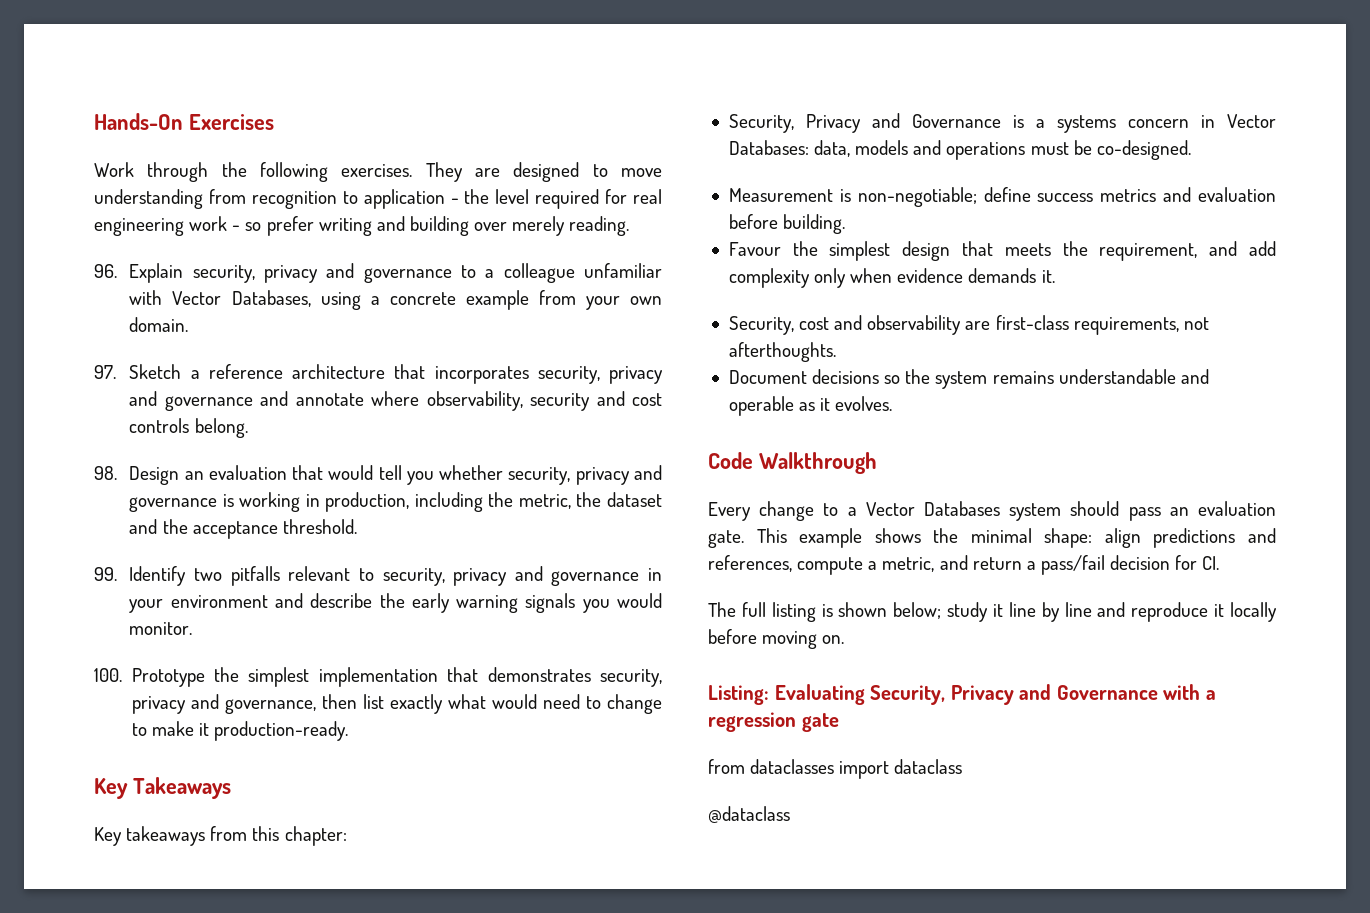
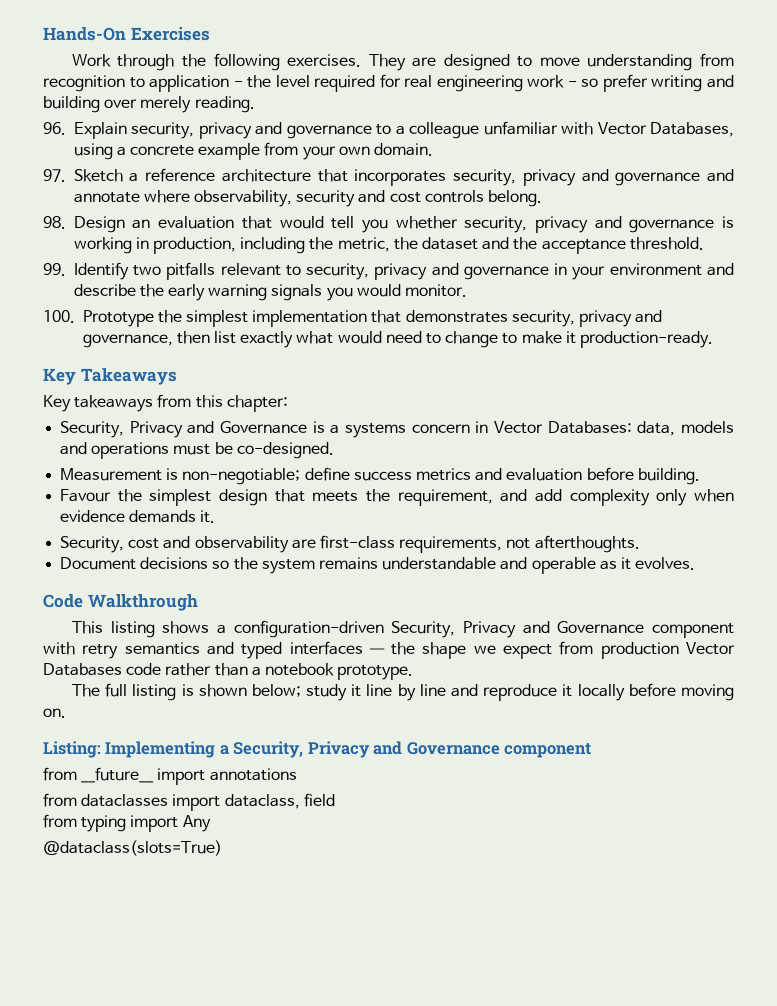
- Every change to a Vector Databases system should pass an evaluation gate. This example shows the minimal shape: align predictions and references, compute a metric, and return a pass/fail decision for CI.
+ This listing shows a configuration-driven Security, Privacy and Governance component with retry semantics and typed interfaces — the shape we expect from production Vector Databases code rather than a notebook prototype.
- Listing: Evaluating Security, Privacy and Governance with a regression gate
- from dataclasses import dataclass
- @dataclass
+ Listing: Implementing a Security, Privacy and Governance component
+ from __future__ import annotations
+ from dataclasses import dataclass, field
+ from typing import Any
+ @dataclass(slots=True)

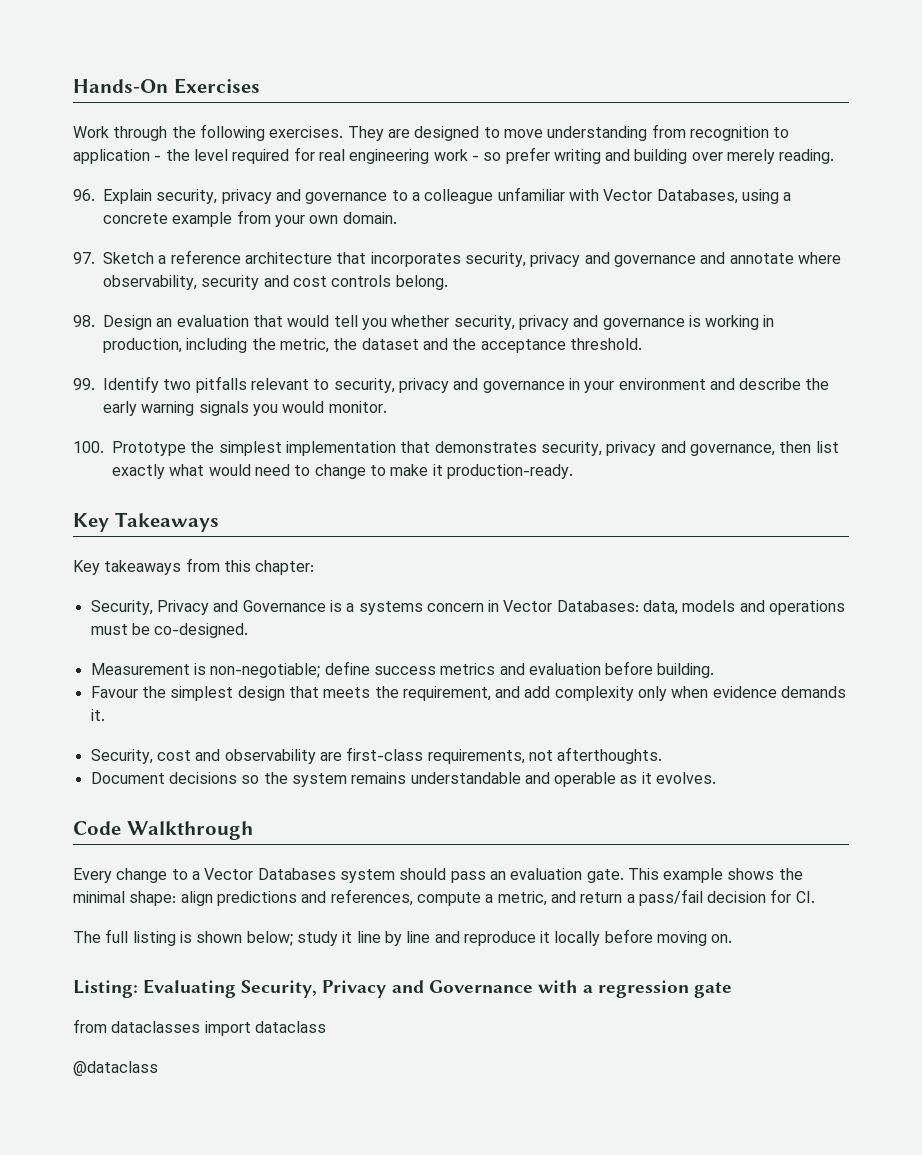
- This listing shows a configuration-driven Security, Privacy and Governance component with retry semantics and typed interfaces — the shape we expect from production Vector Databases code rather than a notebook prototype.
+ Every change to a Vector Databases system should pass an evaluation gate. This example shows the minimal shape: align predictions and references, compute a metric, and return a pass/fail decision for CI.
- Listing: Implementing a Security, Privacy and Governance component
- from __future__ import annotations
- from dataclasses import dataclass, field
- from typing import Any
- @dataclass(slots=True)
+ Listing: Evaluating Security, Privacy and Governance with a regression gate
+ from dataclasses import dataclass
+ @dataclass

